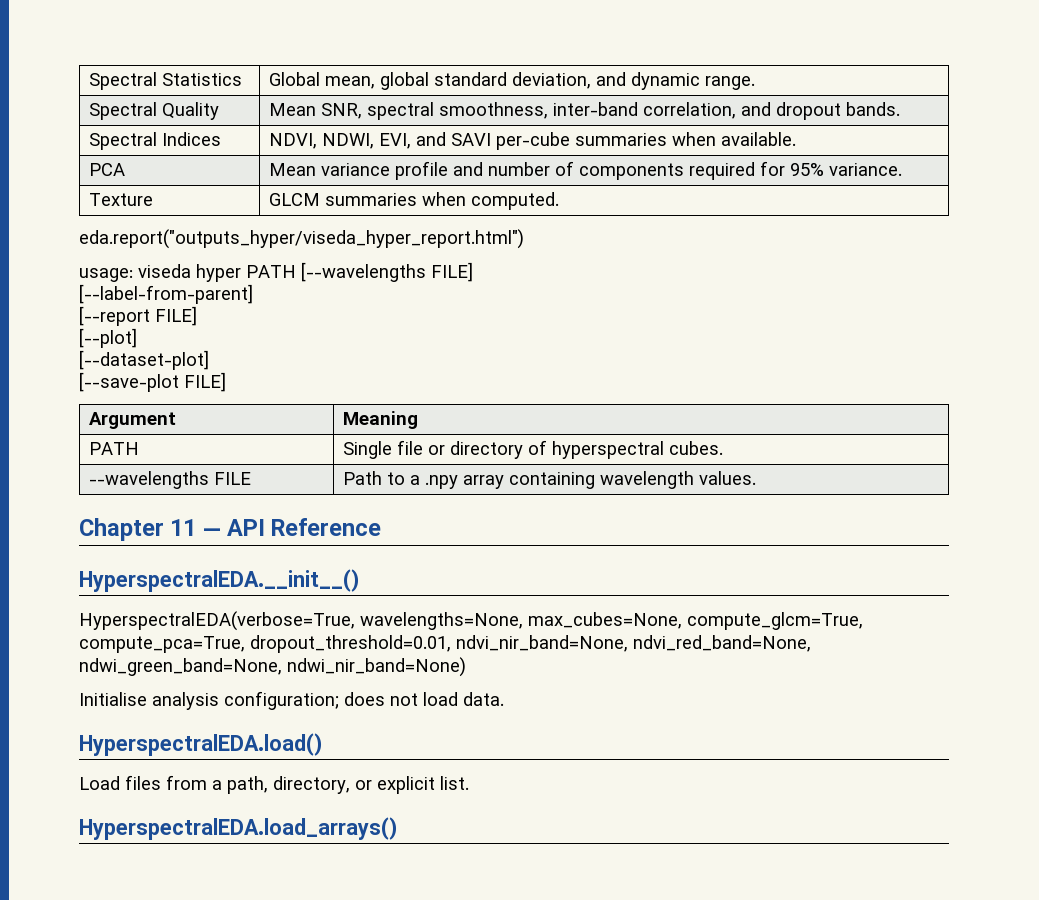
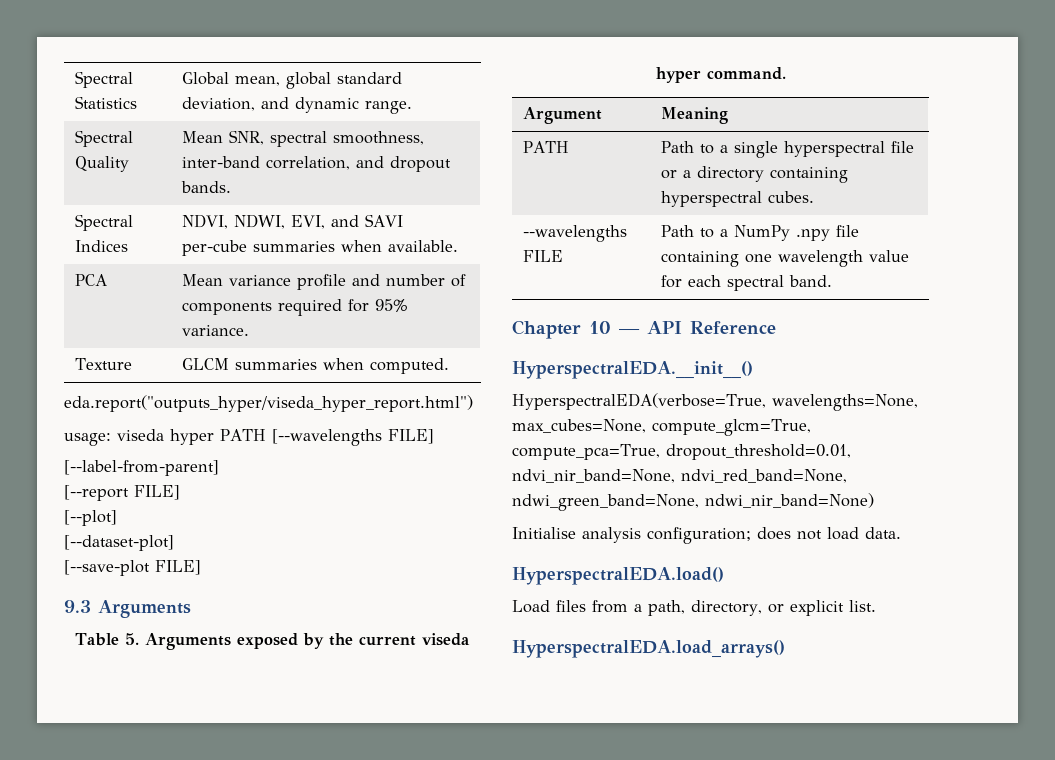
+ 9.3 Arguments
+ Table 5. Arguments exposed by the current viseda hyper command.
  Argument | Meaning
- PATH | Single file or directory of hyperspectral cubes.
+ PATH | Path to a single hyperspectral file or a directory containing hyperspectral cubes.
- --wavelengths FILE | Path to a .npy array containing wavelength values.
+ --wavelengths FILE | Path to a NumPy .npy file containing one wavelength value for each spectral band.
- Chapter 11 — API Reference
+ Chapter 10 — API Reference

